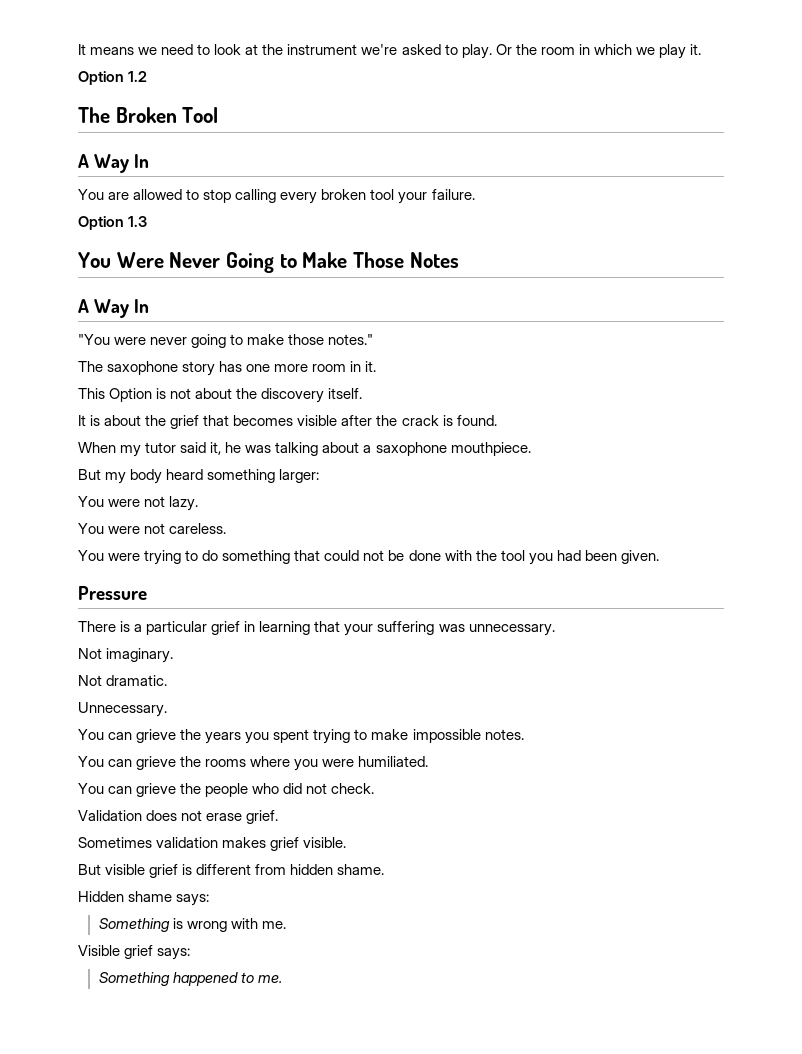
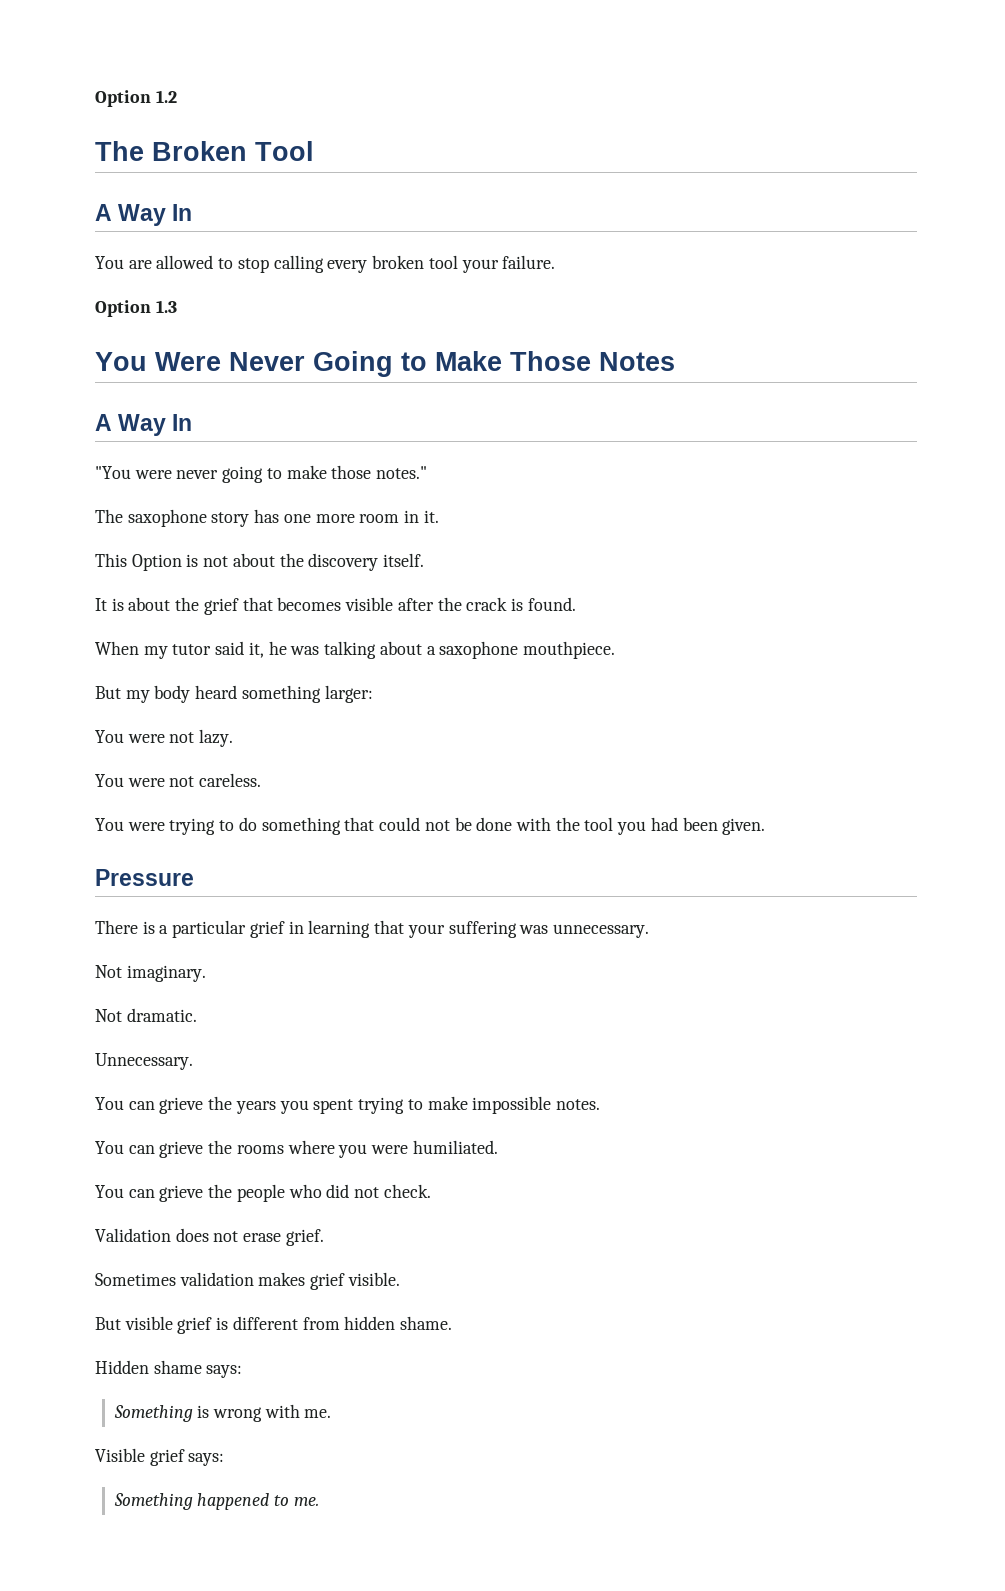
- It means we need to look at the instrument we're asked to play. Or the room in which we play it.

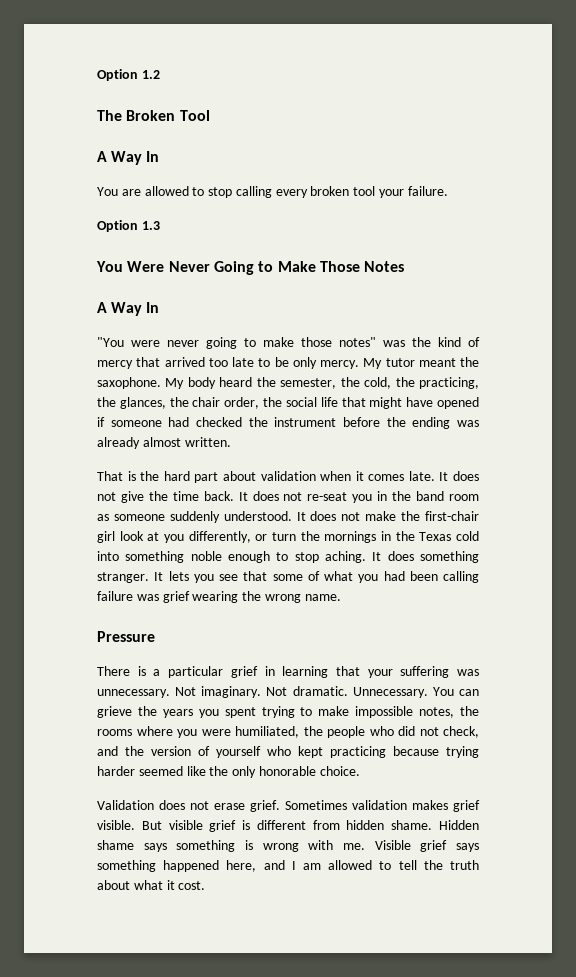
- "You were never going to make those notes."
- The saxophone story has one more room in it.
- This Option is not about the discovery itself.
- It is about the grief that becomes visible after the crack is found.
- When my tutor said it, he was talking about a saxophone mouthpiece.
- But my body heard something larger:
- You were not lazy.
- You were not careless.
- You were trying to do something that could not be done with the tool you had been given.
+ "You were never going to make those notes" was the kind of mercy that arrived too late to be only mercy. My tutor meant the saxophone. My body heard the semester, the cold, the practicing, the glances, the chair order, the social life that might have opened if someone had checked the instrument before the ending was already almost written.
+ That is the hard part about validation when it comes late. It does not give the time back. It does not re-seat you in the band room as someone suddenly understood. It does not make the first-chair girl look at you differently, or turn the mornings in the Texas cold into something noble enough to stop aching. It does something stranger. It lets you see that some of what you had been calling failure was grief wearing the wrong name.
- There is a particular grief in learning that your suffering was unnecessary.
- Not imaginary.
- Not dramatic.
- Unnecessary.
- You can grieve the years you spent trying to make impossible notes.
- You can grieve the rooms where you were humiliated.
- You can grieve the people who did not check.
+ There is a particular grief in learning that your suffering was unnecessary. Not imaginary. Not dramatic. Unnecessary. You can grieve the years you spent trying to make impossible notes, the rooms where you were humiliated, the people who did not check, and the version of yourself who kept practicing because trying harder seemed like the only honorable choice.
- Validation does not erase grief.
- Sometimes validation makes grief visible.
- But visible grief is different from hidden shame.
- Hidden shame says:
- Something is wrong with me.
- Visible grief says:
- Something happened to me.
+ Validation does not erase grief. Sometimes validation makes grief visible. But visible grief is different from hidden shame. Hidden shame says something is wrong with me. Visible grief says something happened here, and I am allowed to tell the truth about what it cost.

